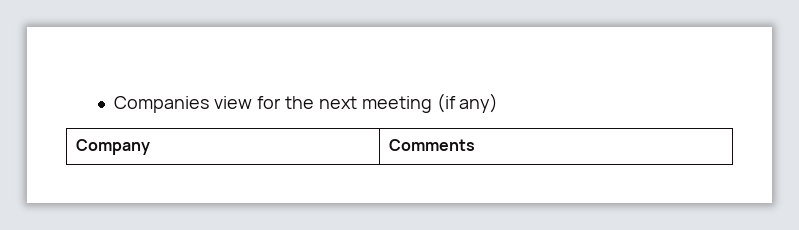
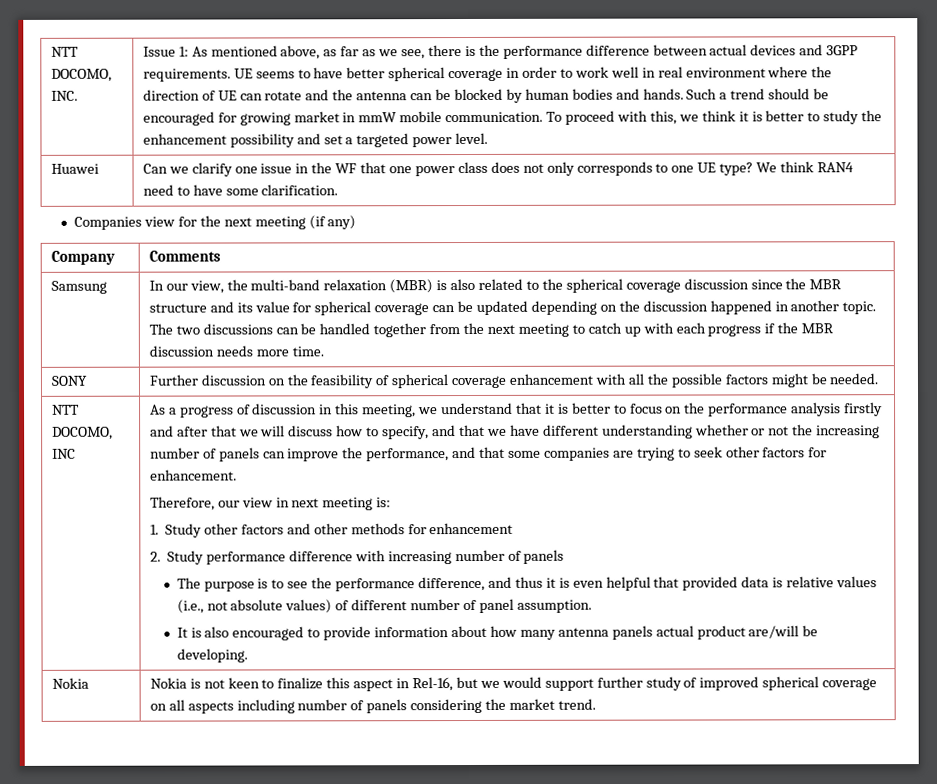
+ NTT DOCOMO, INC. | Issue 1: As mentioned above, as far as we see, there is the performance difference between actual devices and 3GPP requirements. UE seems to have better spherical coverage in order to work well in real environment where the direction of UE can rotate and the antenna can be blocked by human bodies and hands. Such a trend should be encouraged for growing market in mmW mobile communication. To proceed with this, we think it is better to study the enhancement possibility and set a targeted power level.
+ Huawei | Can we clarify one issue in the WF that one power class does not only corresponds to one UE type? We think RAN4 need to have some clarification.
+ Samsung | In our view, the multi-band relaxation (MBR) is also related to the spherical coverage discussion since the MBR structure and its value for spherical coverage can be updated depending on the discussion happened in another topic. The two discussions can be handled together from the next meeting to catch up with each progress if the MBR discussion needs more time.
+ SONY | Further discussion on the feasibility of spherical coverage enhancement with all the possible factors might be needed.
+ NTT DOCOMO, INC | As a progress of discussion in this meeting, we understand that it is better to focus on the performance analysis firstly and after that we will discuss how to specify, and that we have different understanding whether or not the increasing number of panels can improve the performance, and that some companies are trying to seek other factors for enhancement.
+ Therefore, our view in next meeting is:
+ 1. Study other factors and other methods for enhancement
+ 2. Study performance difference with increasing number of panels
+ The purpose is to see the performance difference, and thus it is even helpful that provided data is relative values (i.e., not absolute values) of different number of panel assumption.
+ It is also encouraged to provide information about how many antenna panels actual product are/will be developing.
+ Nokia | Nokia is not keen to finalize this aspect in Rel-16, but we would support further study of improved spherical coverage on all aspects including number of panels considering the market trend.

